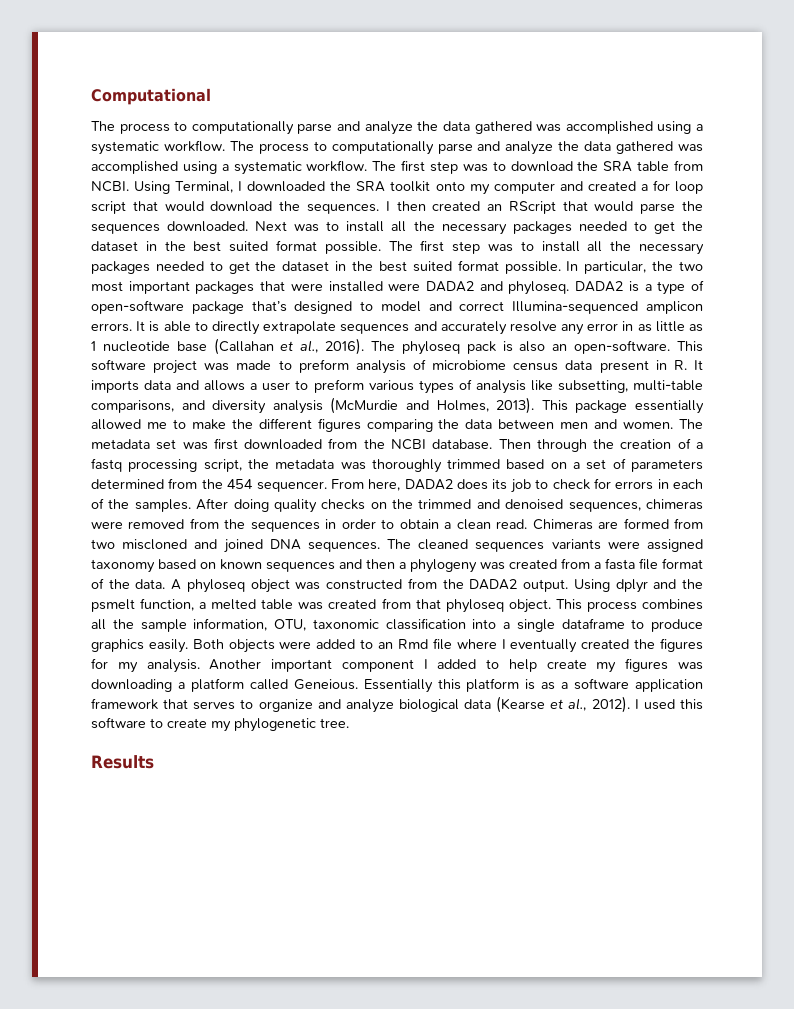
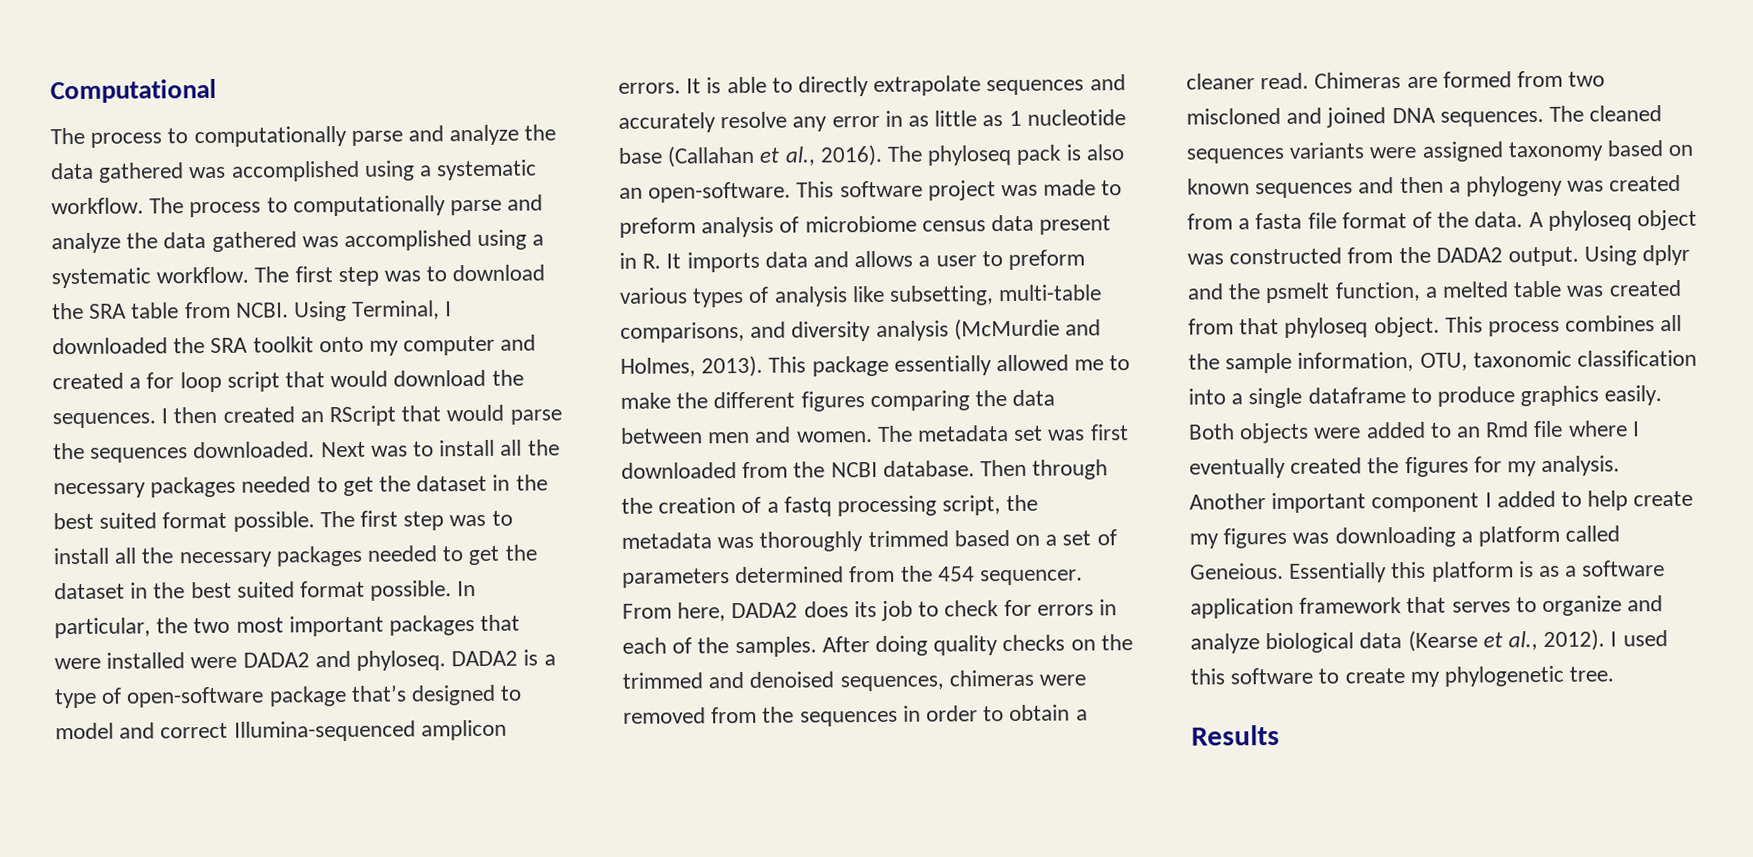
- After doing quality checks on the trimmed and denoised sequences, chimeras were removed from the sequences in order to obtain a clean read.
+ After doing quality checks on the trimmed and denoised sequences, chimeras were removed from the sequences in order to obtain a cleaner read.

